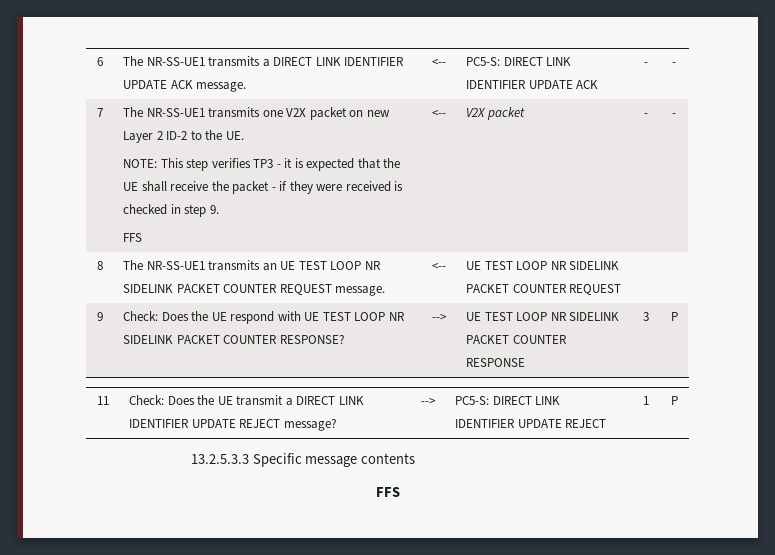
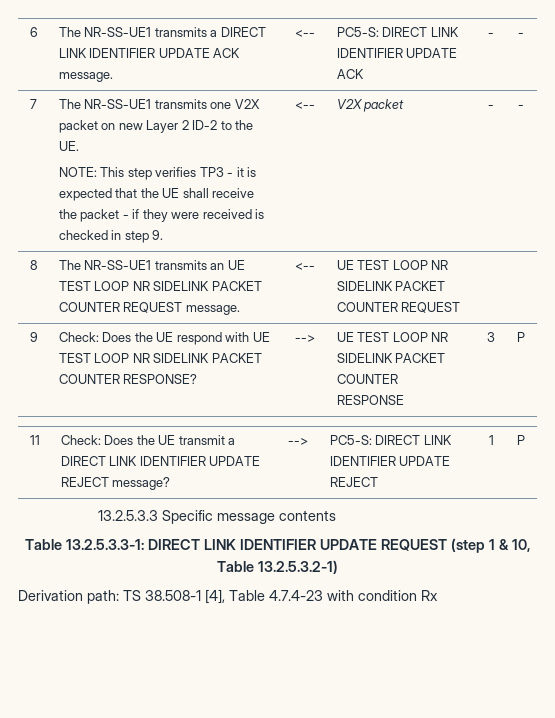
  NOTE: This step verifies TP3 - it is expected that the UE shall receive the packet - if they were received is checked in step 9.
- FFS
  13.2.5.3.3 Specific message contents
- FFS
+ Table 13.2.5.3.3-1: DIRECT LINK IDENTIFIER UPDATE REQUEST (step 1 & 10, Table 13.2.5.3.2-1)
+ Derivation path: TS 38.508-1 [4], Table 4.7.4-23 with condition Rx

